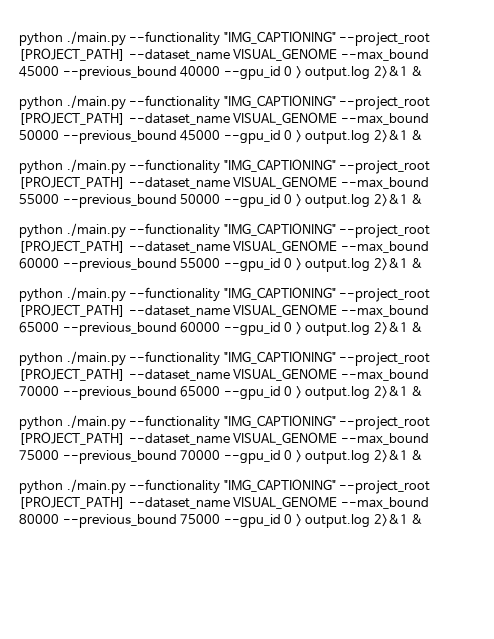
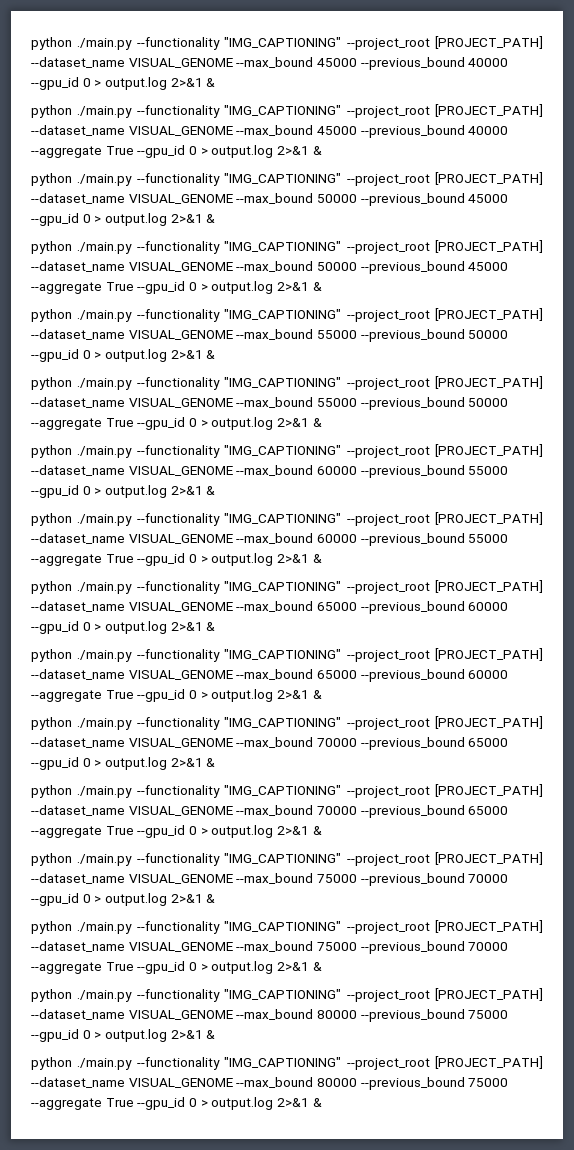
+ python ./main.py --functionality "IMG_CAPTIONING" --project_root [PROJECT_PATH] --dataset_name VISUAL_GENOME --max_bound 45000 --previous_bound 40000 --aggregate True --gpu_id 0 > output.log 2>&1 &
+ python ./main.py --functionality "IMG_CAPTIONING" --project_root [PROJECT_PATH] --dataset_name VISUAL_GENOME --max_bound 50000 --previous_bound 45000 --aggregate True --gpu_id 0 > output.log 2>&1 &
+ python ./main.py --functionality "IMG_CAPTIONING" --project_root [PROJECT_PATH] --dataset_name VISUAL_GENOME --max_bound 55000 --previous_bound 50000 --aggregate True --gpu_id 0 > output.log 2>&1 &
+ python ./main.py --functionality "IMG_CAPTIONING" --project_root [PROJECT_PATH] --dataset_name VISUAL_GENOME --max_bound 60000 --previous_bound 55000 --aggregate True --gpu_id 0 > output.log 2>&1 &
+ python ./main.py --functionality "IMG_CAPTIONING" --project_root [PROJECT_PATH] --dataset_name VISUAL_GENOME --max_bound 65000 --previous_bound 60000 --aggregate True --gpu_id 0 > output.log 2>&1 &
+ python ./main.py --functionality "IMG_CAPTIONING" --project_root [PROJECT_PATH] --dataset_name VISUAL_GENOME --max_bound 70000 --previous_bound 65000 --aggregate True --gpu_id 0 > output.log 2>&1 &
+ python ./main.py --functionality "IMG_CAPTIONING" --project_root [PROJECT_PATH] --dataset_name VISUAL_GENOME --max_bound 75000 --previous_bound 70000 --aggregate True --gpu_id 0 > output.log 2>&1 &
+ python ./main.py --functionality "IMG_CAPTIONING" --project_root [PROJECT_PATH] --dataset_name VISUAL_GENOME --max_bound 80000 --previous_bound 75000 --aggregate True --gpu_id 0 > output.log 2>&1 &

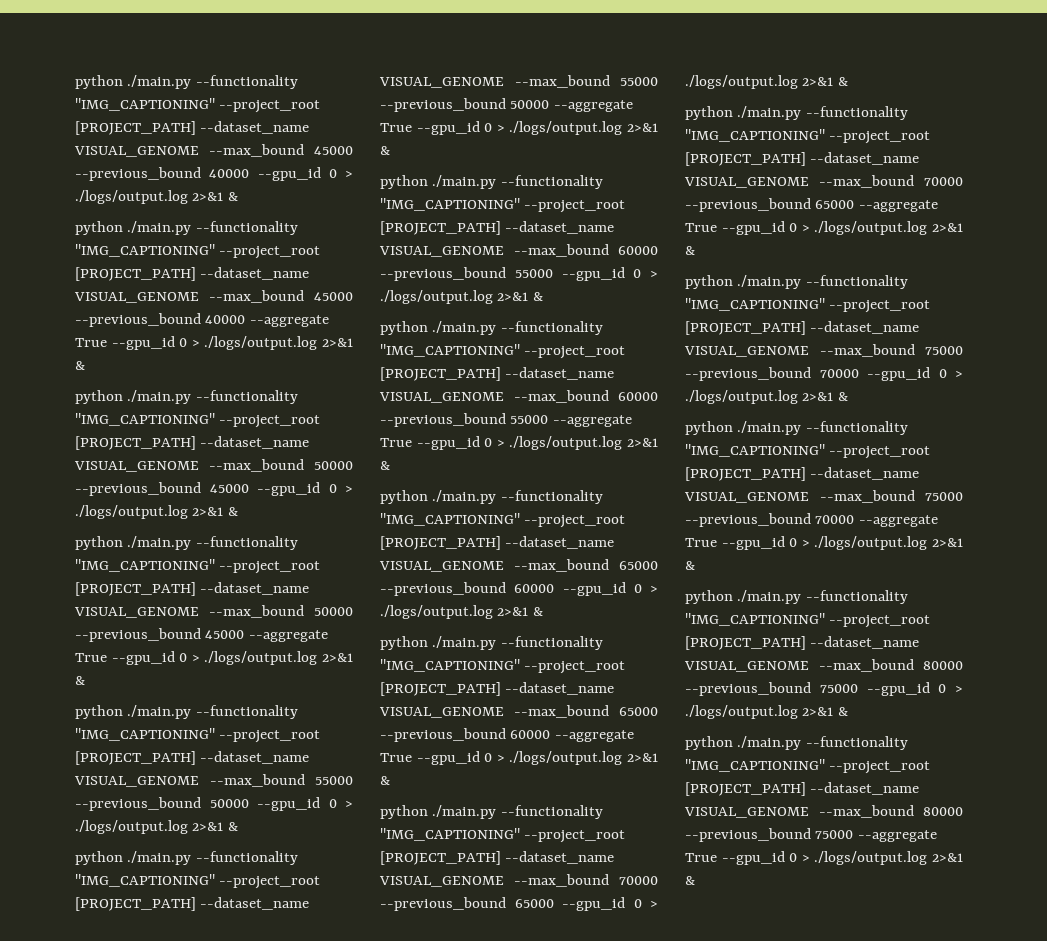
- python ./main.py --functionality "IMG_CAPTIONING" --project_root [PROJECT_PATH] --dataset_name VISUAL_GENOME --max_bound 45000 --previous_bound 40000 --gpu_id 0 > output.log 2>&1 &
+ python ./main.py --functionality "IMG_CAPTIONING" --project_root [PROJECT_PATH] --dataset_name VISUAL_GENOME --max_bound 45000 --previous_bound 40000 --gpu_id 0 > ./logs/output.log 2>&1 &
- python ./main.py --functionality "IMG_CAPTIONING" --project_root [PROJECT_PATH] --dataset_name VISUAL_GENOME --max_bound 45000 --previous_bound 40000 --aggregate True --gpu_id 0 > output.log 2>&1 &
+ python ./main.py --functionality "IMG_CAPTIONING" --project_root [PROJECT_PATH] --dataset_name VISUAL_GENOME --max_bound 45000 --previous_bound 40000 --aggregate True --gpu_id 0 > ./logs/output.log 2>&1 &
- python ./main.py --functionality "IMG_CAPTIONING" --project_root [PROJECT_PATH] --dataset_name VISUAL_GENOME --max_bound 50000 --previous_bound 45000 --gpu_id 0 > output.log 2>&1 &
+ python ./main.py --functionality "IMG_CAPTIONING" --project_root [PROJECT_PATH] --dataset_name VISUAL_GENOME --max_bound 50000 --previous_bound 45000 --gpu_id 0 > ./logs/output.log 2>&1 &
- python ./main.py --functionality "IMG_CAPTIONING" --project_root [PROJECT_PATH] --dataset_name VISUAL_GENOME --max_bound 50000 --previous_bound 45000 --aggregate True --gpu_id 0 > output.log 2>&1 &
+ python ./main.py --functionality "IMG_CAPTIONING" --project_root [PROJECT_PATH] --dataset_name VISUAL_GENOME --max_bound 50000 --previous_bound 45000 --aggregate True --gpu_id 0 > ./logs/output.log 2>&1 &
- python ./main.py --functionality "IMG_CAPTIONING" --project_root [PROJECT_PATH] --dataset_name VISUAL_GENOME --max_bound 55000 --previous_bound 50000 --gpu_id 0 > output.log 2>&1 &
+ python ./main.py --functionality "IMG_CAPTIONING" --project_root [PROJECT_PATH] --dataset_name VISUAL_GENOME --max_bound 55000 --previous_bound 50000 --gpu_id 0 > ./logs/output.log 2>&1 &
- python ./main.py --functionality "IMG_CAPTIONING" --project_root [PROJECT_PATH] --dataset_name VISUAL_GENOME --max_bound 55000 --previous_bound 50000 --aggregate True --gpu_id 0 > output.log 2>&1 &
+ python ./main.py --functionality "IMG_CAPTIONING" --project_root [PROJECT_PATH] --dataset_name VISUAL_GENOME --max_bound 55000 --previous_bound 50000 --aggregate True --gpu_id 0 > ./logs/output.log 2>&1 &
- python ./main.py --functionality "IMG_CAPTIONING" --project_root [PROJECT_PATH] --dataset_name VISUAL_GENOME --max_bound 60000 --previous_bound 55000 --gpu_id 0 > output.log 2>&1 &
+ python ./main.py --functionality "IMG_CAPTIONING" --project_root [PROJECT_PATH] --dataset_name VISUAL_GENOME --max_bound 60000 --previous_bound 55000 --gpu_id 0 > ./logs/output.log 2>&1 &
- python ./main.py --functionality "IMG_CAPTIONING" --project_root [PROJECT_PATH] --dataset_name VISUAL_GENOME --max_bound 60000 --previous_bound 55000 --aggregate True --gpu_id 0 > output.log 2>&1 &
+ python ./main.py --functionality "IMG_CAPTIONING" --project_root [PROJECT_PATH] --dataset_name VISUAL_GENOME --max_bound 60000 --previous_bound 55000 --aggregate True --gpu_id 0 > ./logs/output.log 2>&1 &
- python ./main.py --functionality "IMG_CAPTIONING" --project_root [PROJECT_PATH] --dataset_name VISUAL_GENOME --max_bound 65000 --previous_bound 60000 --gpu_id 0 > output.log 2>&1 &
+ python ./main.py --functionality "IMG_CAPTIONING" --project_root [PROJECT_PATH] --dataset_name VISUAL_GENOME --max_bound 65000 --previous_bound 60000 --gpu_id 0 > ./logs/output.log 2>&1 &
- python ./main.py --functionality "IMG_CAPTIONING" --project_root [PROJECT_PATH] --dataset_name VISUAL_GENOME --max_bound 65000 --previous_bound 60000 --aggregate True --gpu_id 0 > output.log 2>&1 &
+ python ./main.py --functionality "IMG_CAPTIONING" --project_root [PROJECT_PATH] --dataset_name VISUAL_GENOME --max_bound 65000 --previous_bound 60000 --aggregate True --gpu_id 0 > ./logs/output.log 2>&1 &
- python ./main.py --functionality "IMG_CAPTIONING" --project_root [PROJECT_PATH] --dataset_name VISUAL_GENOME --max_bound 70000 --previous_bound 65000 --gpu_id 0 > output.log 2>&1 &
+ python ./main.py --functionality "IMG_CAPTIONING" --project_root [PROJECT_PATH] --dataset_name VISUAL_GENOME --max_bound 70000 --previous_bound 65000 --gpu_id 0 > ./logs/output.log 2>&1 &
- python ./main.py --functionality "IMG_CAPTIONING" --project_root [PROJECT_PATH] --dataset_name VISUAL_GENOME --max_bound 70000 --previous_bound 65000 --aggregate True --gpu_id 0 > output.log 2>&1 &
+ python ./main.py --functionality "IMG_CAPTIONING" --project_root [PROJECT_PATH] --dataset_name VISUAL_GENOME --max_bound 70000 --previous_bound 65000 --aggregate True --gpu_id 0 > ./logs/output.log 2>&1 &
- python ./main.py --functionality "IMG_CAPTIONING" --project_root [PROJECT_PATH] --dataset_name VISUAL_GENOME --max_bound 75000 --previous_bound 70000 --gpu_id 0 > output.log 2>&1 &
+ python ./main.py --functionality "IMG_CAPTIONING" --project_root [PROJECT_PATH] --dataset_name VISUAL_GENOME --max_bound 75000 --previous_bound 70000 --gpu_id 0 > ./logs/output.log 2>&1 &
- python ./main.py --functionality "IMG_CAPTIONING" --project_root [PROJECT_PATH] --dataset_name VISUAL_GENOME --max_bound 75000 --previous_bound 70000 --aggregate True --gpu_id 0 > output.log 2>&1 &
+ python ./main.py --functionality "IMG_CAPTIONING" --project_root [PROJECT_PATH] --dataset_name VISUAL_GENOME --max_bound 75000 --previous_bound 70000 --aggregate True --gpu_id 0 > ./logs/output.log 2>&1 &
- python ./main.py --functionality "IMG_CAPTIONING" --project_root [PROJECT_PATH] --dataset_name VISUAL_GENOME --max_bound 80000 --previous_bound 75000 --gpu_id 0 > output.log 2>&1 &
+ python ./main.py --functionality "IMG_CAPTIONING" --project_root [PROJECT_PATH] --dataset_name VISUAL_GENOME --max_bound 80000 --previous_bound 75000 --gpu_id 0 > ./logs/output.log 2>&1 &
- python ./main.py --functionality "IMG_CAPTIONING" --project_root [PROJECT_PATH] --dataset_name VISUAL_GENOME --max_bound 80000 --previous_bound 75000 --aggregate True --gpu_id 0 > output.log 2>&1 &
+ python ./main.py --functionality "IMG_CAPTIONING" --project_root [PROJECT_PATH] --dataset_name VISUAL_GENOME --max_bound 80000 --previous_bound 75000 --aggregate True --gpu_id 0 > ./logs/output.log 2>&1 &

